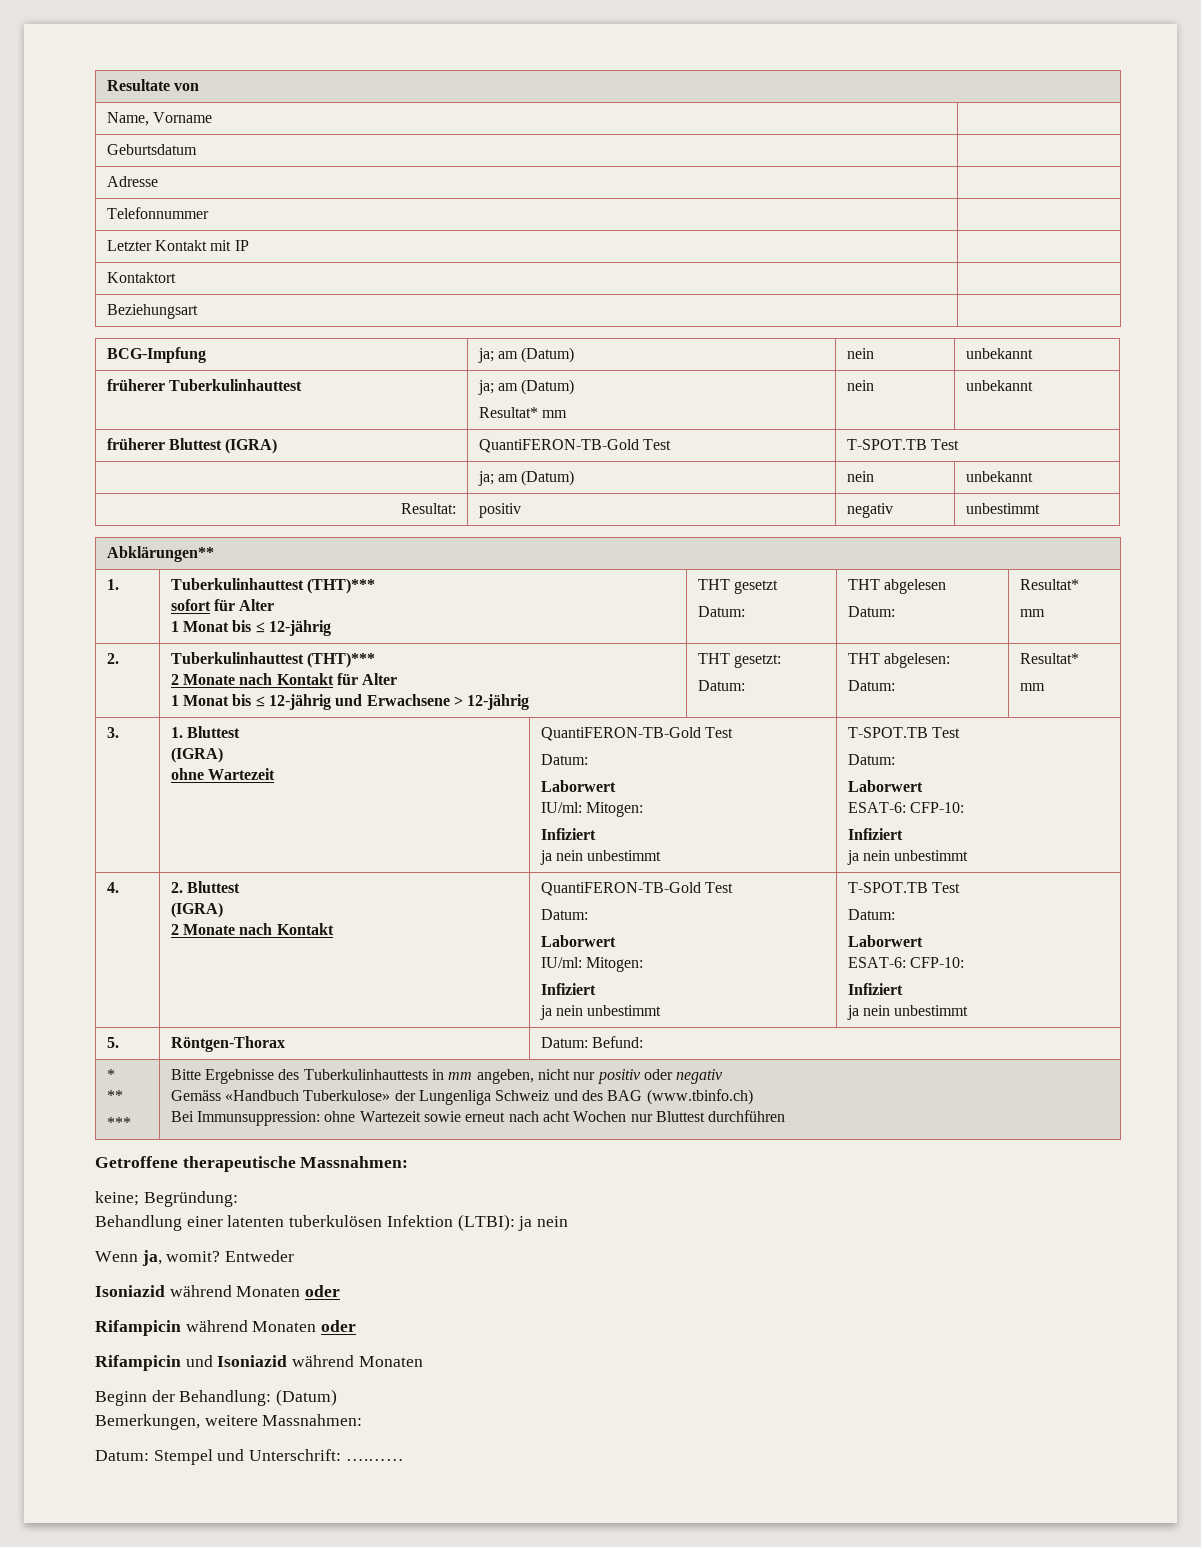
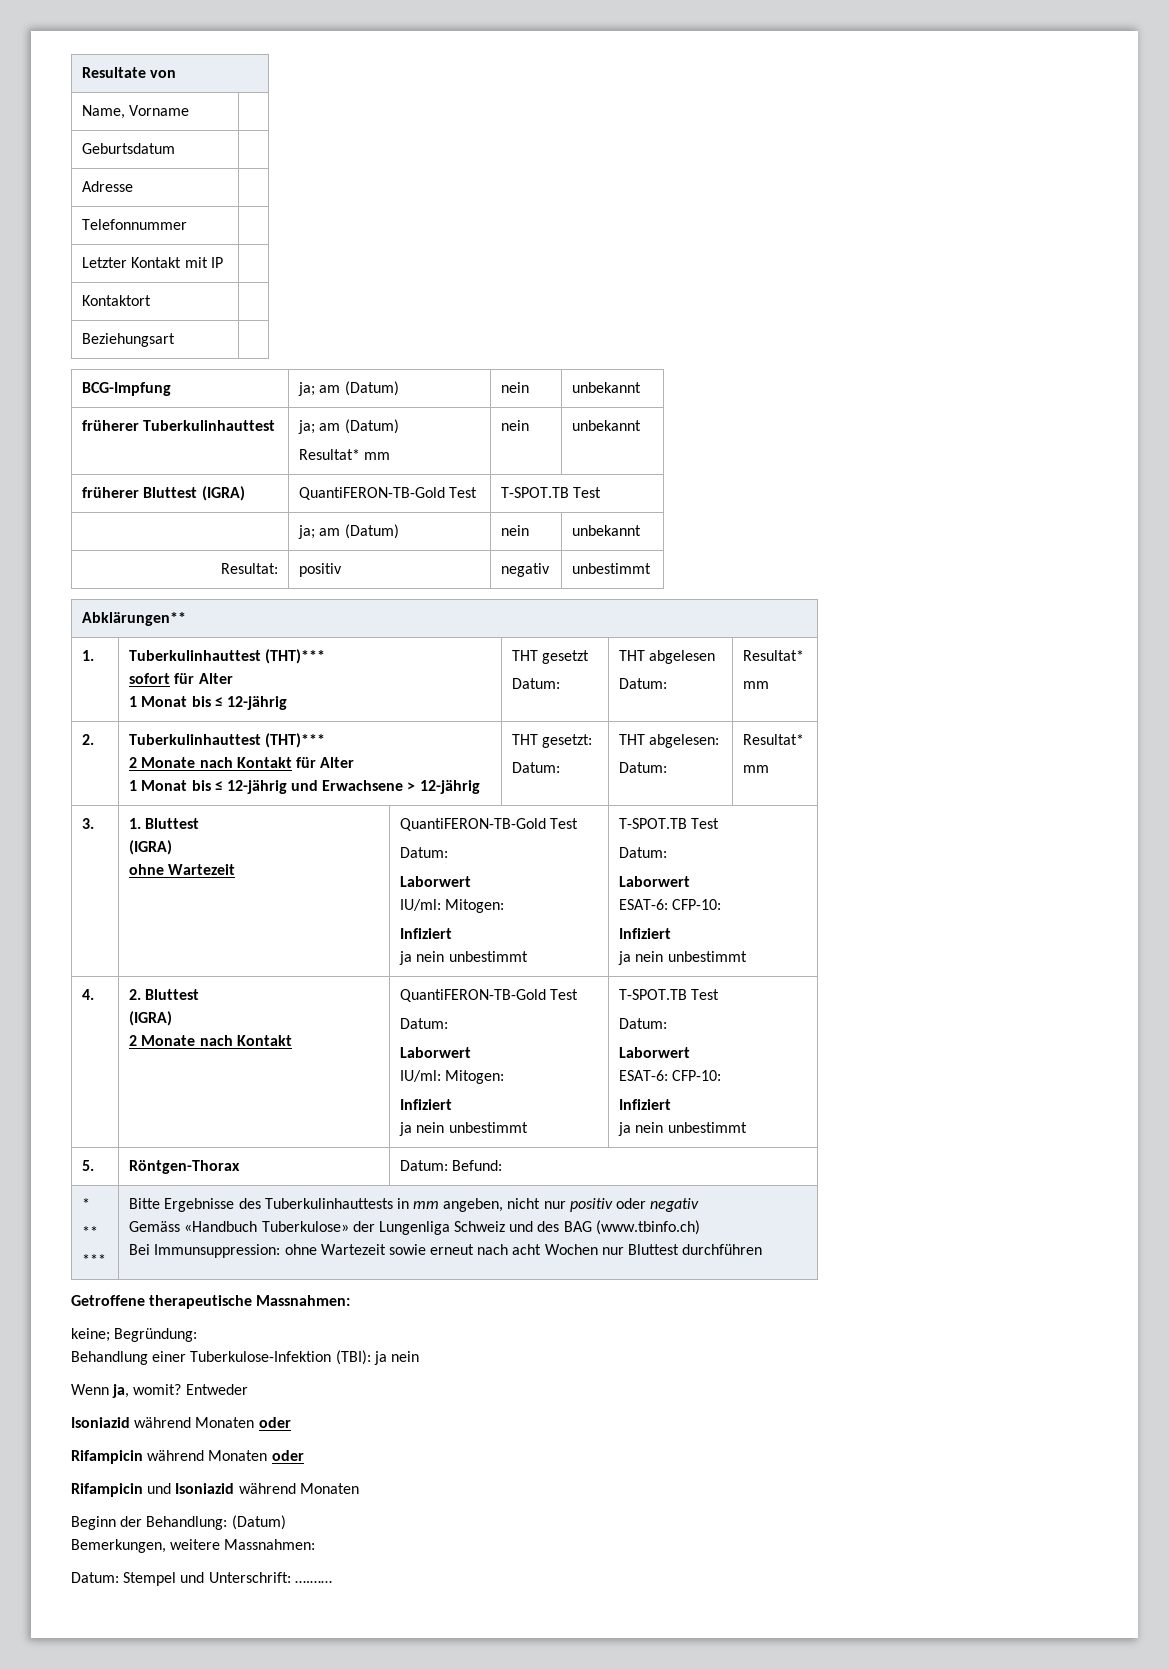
- Behandlung einer latenten tuberkulösen Infektion (LTBI): ja nein
+ Behandlung einer Tuberkulose-Infektion (TBI): ja nein

